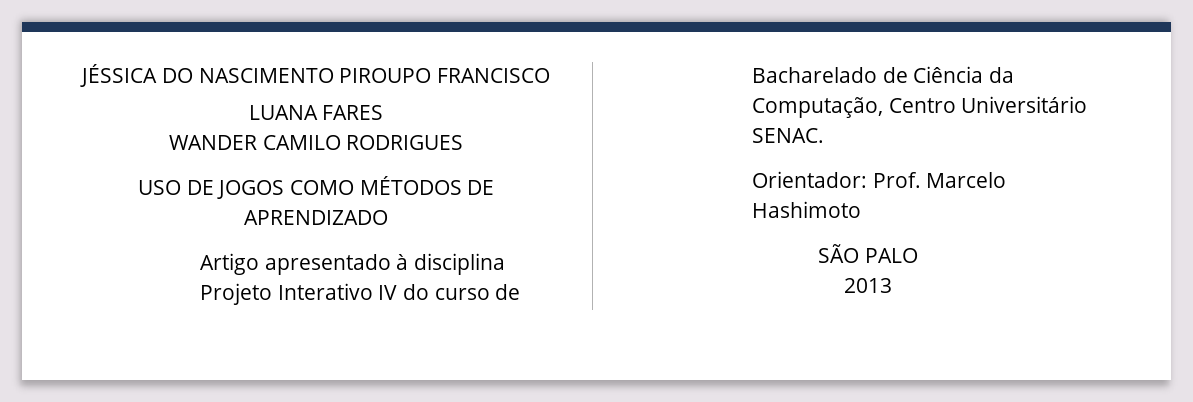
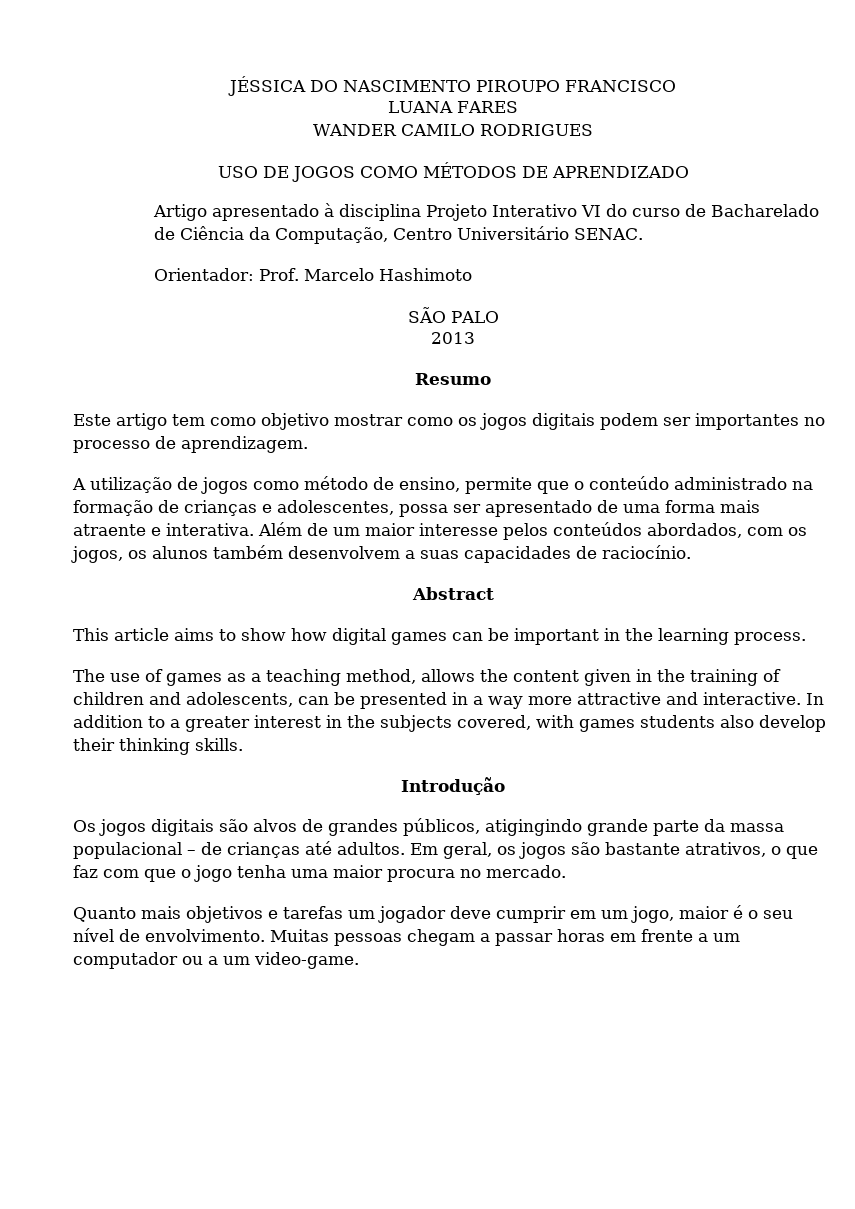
- Artigo apresentado à disciplina Projeto Interativo IV do curso de Bacharelado de Ciência da Computação, Centro Universitário SENAC.
+ Artigo apresentado à disciplina Projeto Interativo VI do curso de Bacharelado de Ciência da Computação, Centro Universitário SENAC.
+ Resumo
+ Este artigo tem como objetivo mostrar como os jogos digitais podem ser importantes no processo de aprendizagem.
+ A utilização de jogos como método de ensino, permite que o conteúdo administrado na formação de crianças e adolescentes, possa ser apresentado de uma forma mais atraente e interativa. Além de um maior interesse pelos conteúdos abordados, com os jogos, os alunos também desenvolvem a suas capacidades de raciocínio.
+ Abstract
+ This article aims to show how digital games can be important in the learning process.
+ The use of games as a teaching method, allows the content given in the training of children and adolescents, can be presented in a way more attractive and interactive. In addition to a greater interest in the subjects covered, with games students also develop their thinking skills.
+ Introdução
+ Os jogos digitais são alvos de grandes públicos, atigingindo grande parte da massa populacional – de crianças até adultos. Em geral, os jogos são bastante atrativos, o que faz com que o jogo tenha uma maior procura no mercado.
+ Quanto mais objetivos e tarefas um jogador deve cumprir em um jogo, maior é o seu nível de envolvimento. Muitas pessoas chegam a passar horas em frente a um computador ou a um video-game.

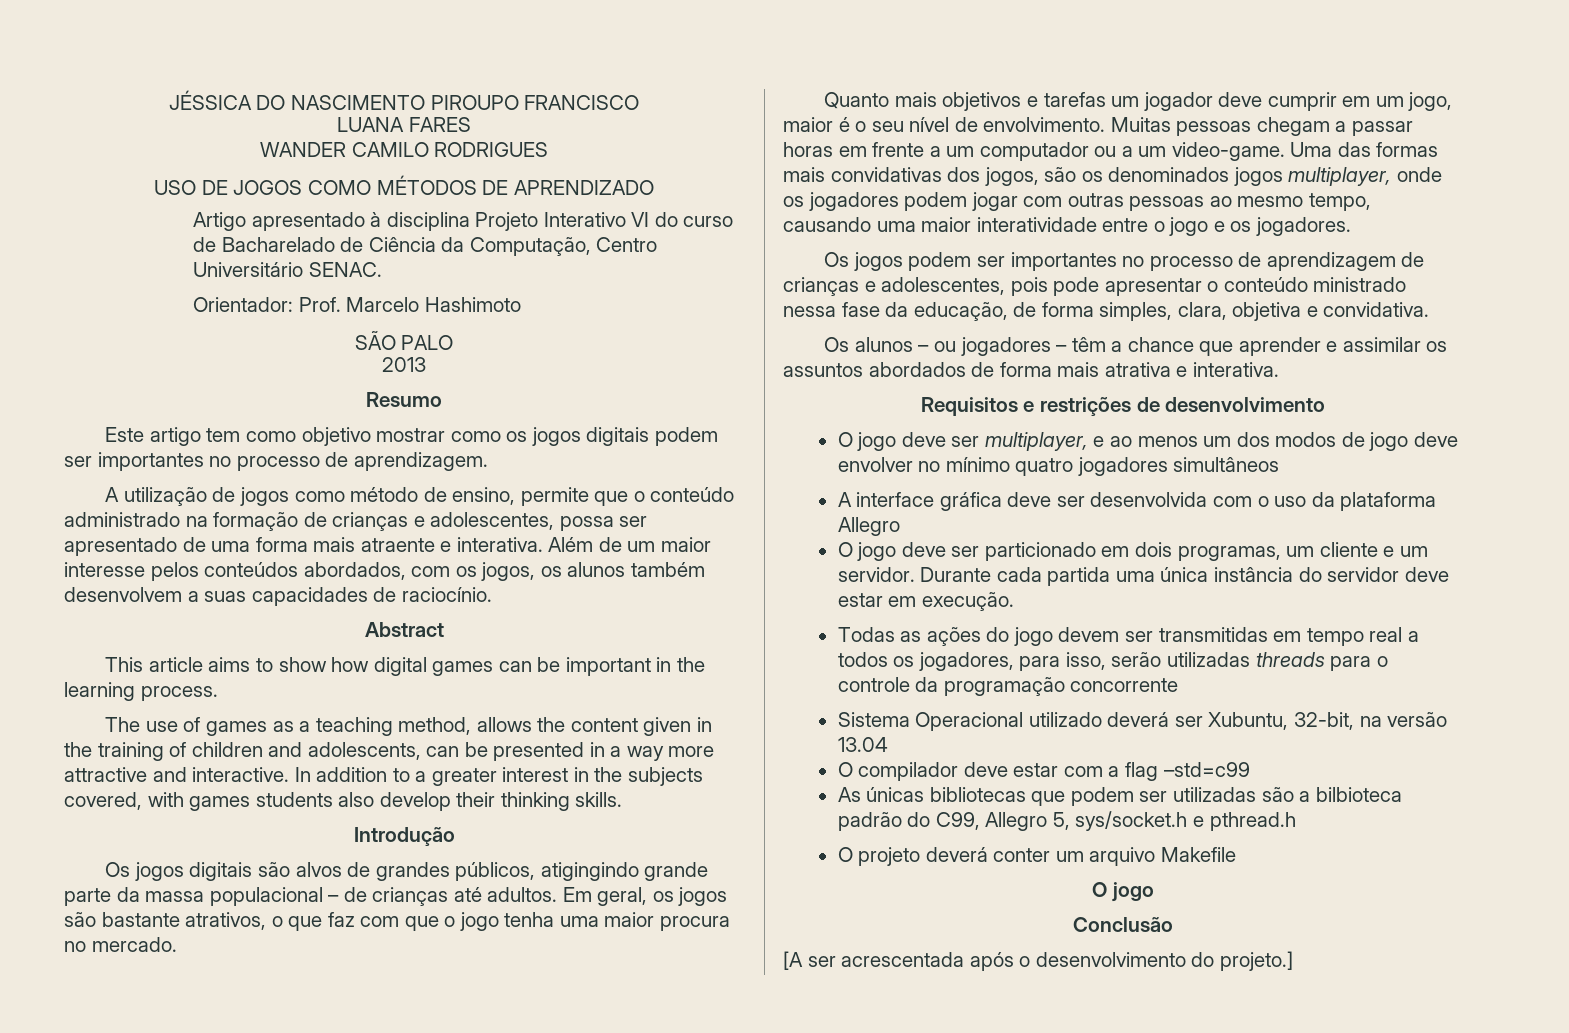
+ Uma das formas mais convidativas dos jogos, são os denominados jogos multiplayer, onde os jogadores podem jogar com outras pessoas ao mesmo tempo, causando uma maior interatividade entre o jogo e os jogadores.
+ Os jogos podem ser importantes no processo de aprendizagem de crianças e adolescentes, pois pode apresentar o conteúdo ministrado nessa fase da educação, de forma simples, clara, objetiva e convidativa.
+ Os alunos – ou jogadores – têm a chance que aprender e assimilar os assuntos abordados de forma mais atrativa e interativa.
+ Requisitos e restrições de desenvolvimento
+ O jogo deve ser multiplayer, e ao menos um dos modos de jogo deve envolver no mínimo quatro jogadores simultâneos
+ A interface gráfica deve ser desenvolvida com o uso da plataforma Allegro
+ O jogo deve ser particionado em dois programas, um cliente e um servidor. Durante cada partida uma única instância do servidor deve estar em execução.
+ Todas as ações do jogo devem ser transmitidas em tempo real a todos os jogadores, para isso, serão utilizadas threads para o controle da programação concorrente
+ Sistema Operacional utilizado deverá ser Xubuntu, 32-bit, na versão 13.04
+ O compilador deve estar com a flag –std=c99
+ As únicas bibliotecas que podem ser utilizadas são a bilbioteca padrão do C99, Allegro 5, sys/socket.h e pthread.h
+ O projeto deverá conter um arquivo Makefile
+ O jogo
+ Conclusão
+ [A ser acrescentada após o desenvolvimento do projeto.]

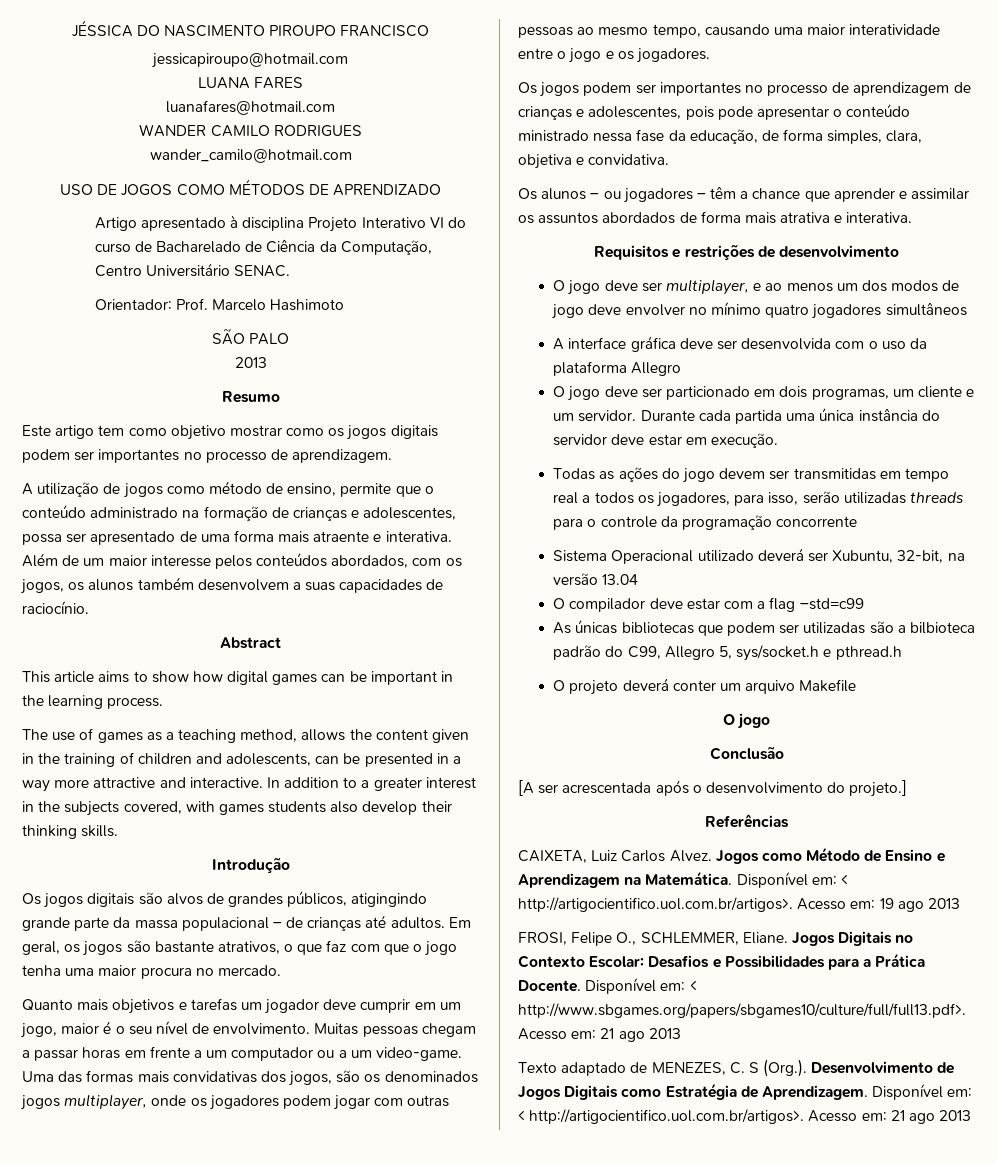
+ jessicapiroupo@hotmail.com
+ luanafares@hotmail.com
+ wander_camilo@hotmail.com
+ Referências
+ CAIXETA, Luiz Carlos Alvez. Jogos como Método de Ensino e Aprendizagem na Matemática. Disponível em: < http://artigocientifico.uol.com.br/artigos>. Acesso em: 19 ago 2013
+ FROSI, Felipe O., SCHLEMMER, Eliane. Jogos Digitais no Contexto Escolar: Desafios e Possibilidades para a Prática Docente. Disponível em: < http://www.sbgames.org/papers/sbgames10/culture/full/full13.pdf>. Acesso em: 21 ago 2013
+ Texto adaptado de MENEZES, C. S (Org.). Desenvolvimento de Jogos Digitais como Estratégia de Aprendizagem. Disponível em: < http://artigocientifico.uol.com.br/artigos>. Acesso em: 21 ago 2013

